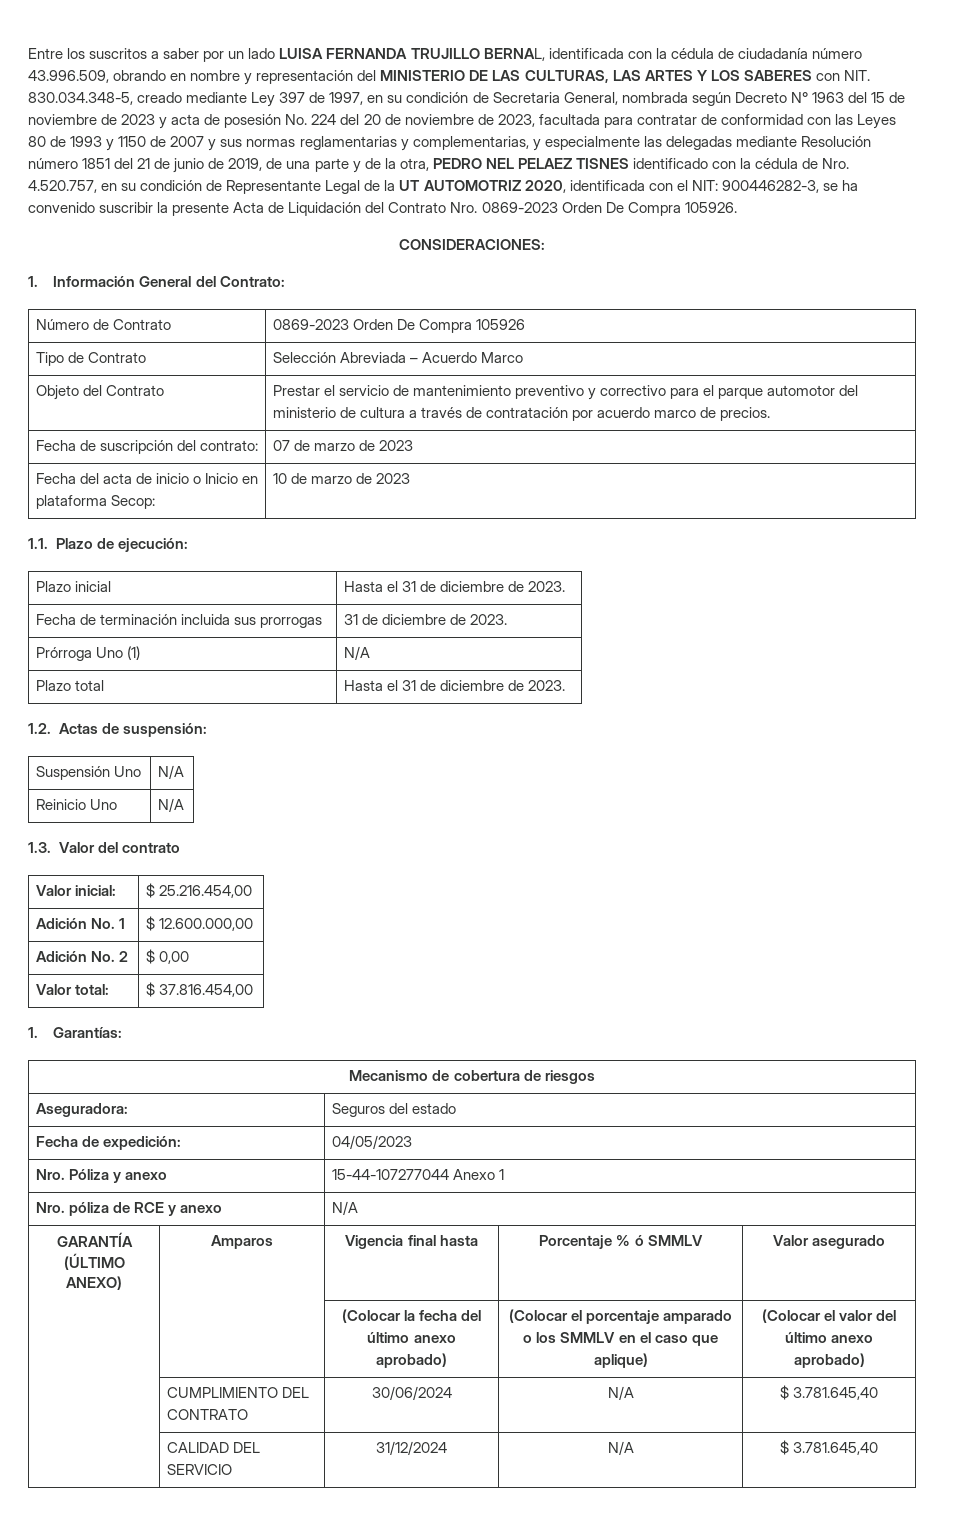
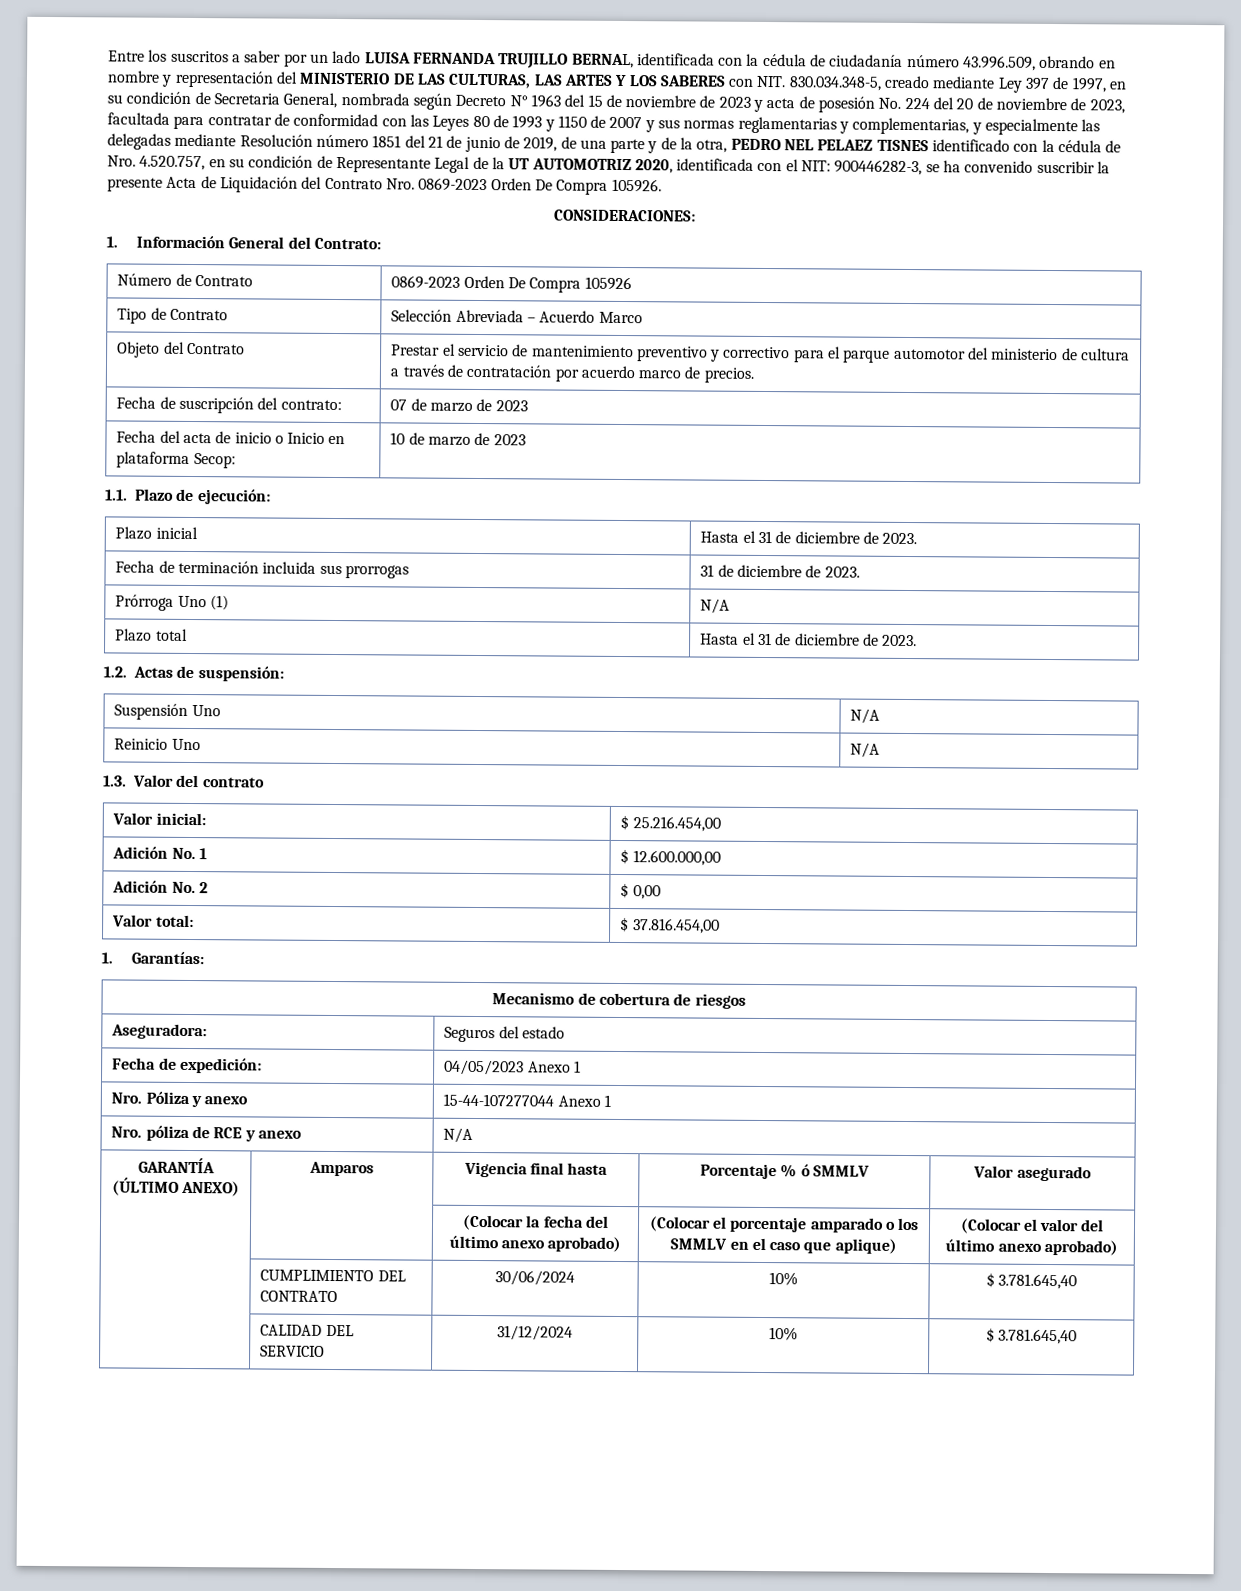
- Fecha de expedición: | 04/05/2023
+ Fecha de expedición: | 04/05/2023 Anexo 1
- | CUMPLIMIENTO DEL CONTRATO | 30/06/2024 | N/A | $ 3.781.645,40
+ | CUMPLIMIENTO DEL CONTRATO | 30/06/2024 | 10% | $ 3.781.645,40
- | CALIDAD DEL SERVICIO | 31/12/2024 | N/A | $ 3.781.645,40
+ | CALIDAD DEL SERVICIO | 31/12/2024 | 10% | $ 3.781.645,40

